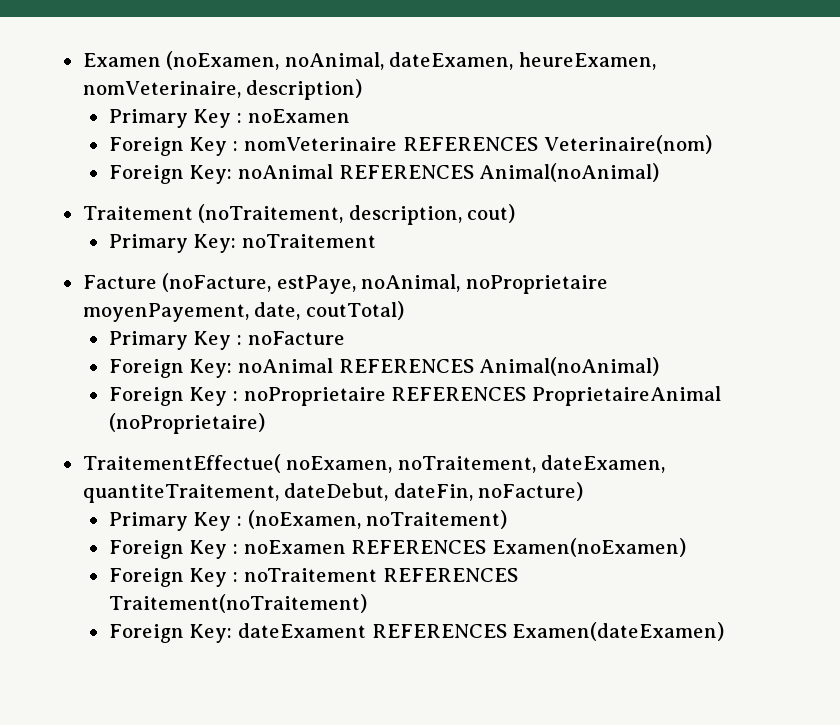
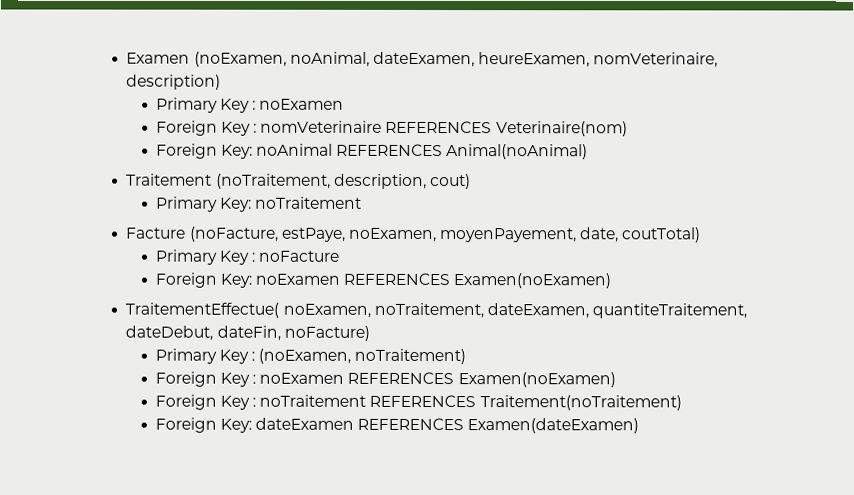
- Facture (noFacture, estPaye, noAnimal, noProprietaire moyenPayement, date, coutTotal)
+ Facture (noFacture, estPaye, noExamen, moyenPayement, date, coutTotal)
  Primary Key : noFacture
- Foreign Key: noAnimal REFERENCES Animal(noAnimal)
- Foreign Key : noProprietaire REFERENCES ProprietaireAnimal (noProprietaire)
+ Foreign Key: noExamen REFERENCES Examen(noExamen)
- Foreign Key: dateExament REFERENCES Examen(dateExamen)
+ Foreign Key: dateExamen REFERENCES Examen(dateExamen)

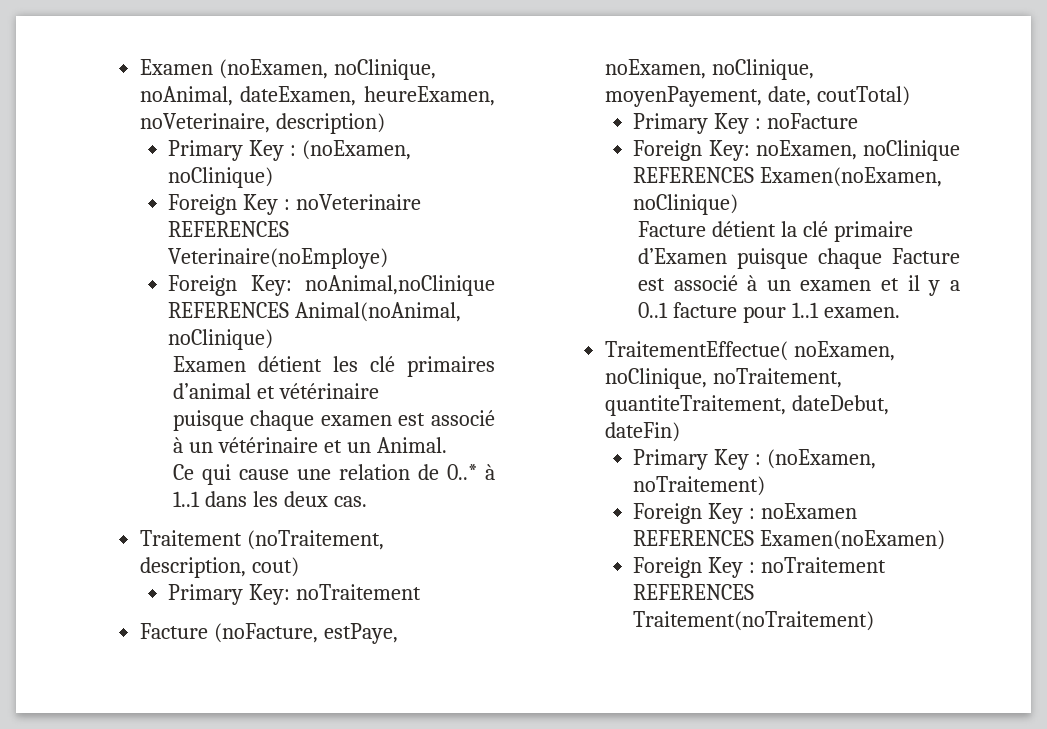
- Examen (noExamen, noAnimal, dateExamen, heureExamen, nomVeterinaire, description)
+ Examen (noExamen, noClinique, noAnimal, dateExamen, heureExamen, noVeterinaire, description)
- Primary Key : noExamen
- Foreign Key : nomVeterinaire REFERENCES Veterinaire(nom)
- Foreign Key: noAnimal REFERENCES Animal(noAnimal)
+ Primary Key : (noExamen, noClinique)
+ Foreign Key : noVeterinaire REFERENCES Veterinaire(noEmploye)
+ Foreign Key: noAnimal,noClinique REFERENCES Animal(noAnimal, noClinique)
+ Examen détient les clé primaires d’animal et vétérinaire
+ puisque chaque examen est associé à un vétérinaire et un Animal.
+ Ce qui cause une relation de 0..* à 1..1 dans les deux cas.
- Facture (noFacture, estPaye, noExamen, moyenPayement, date, coutTotal)
+ Facture (noFacture, estPaye, noExamen, noClinique, moyenPayement, date, coutTotal)
- Foreign Key: noExamen REFERENCES Examen(noExamen)
- TraitementEffectue( noExamen, noTraitement, dateExamen, quantiteTraitement, dateDebut, dateFin, noFacture)
+ Foreign Key: noExamen, noClinique REFERENCES Examen(noExamen, noClinique)
+ Facture détient la clé primaire d’Examen puisque chaque Facture est associé à un examen et il y a 0..1 facture pour 1..1 examen.
+ TraitementEffectue( noExamen, noClinique, noTraitement, quantiteTraitement, dateDebut, dateFin)
- Foreign Key: dateExamen REFERENCES Examen(dateExamen)

